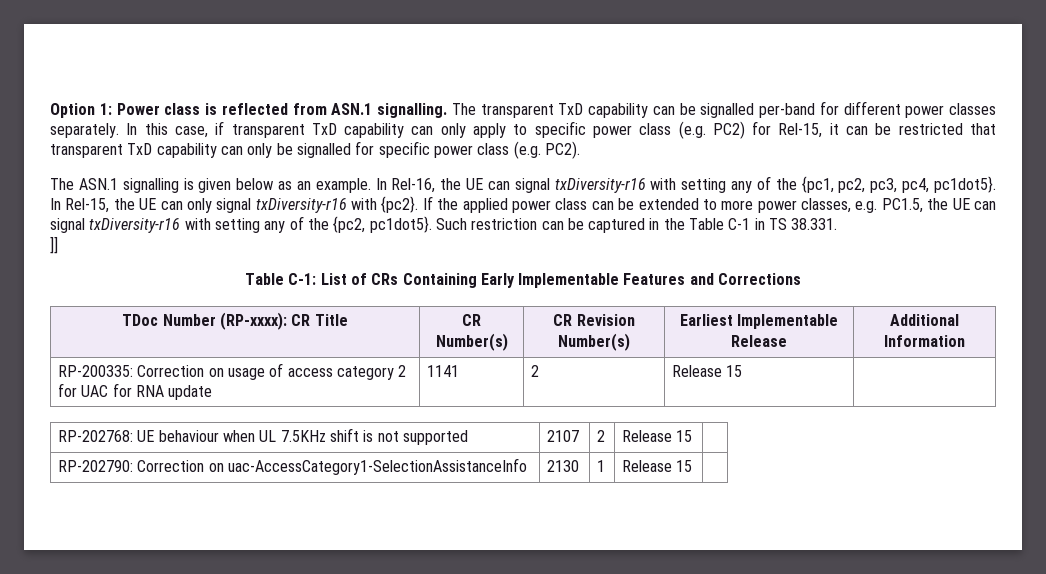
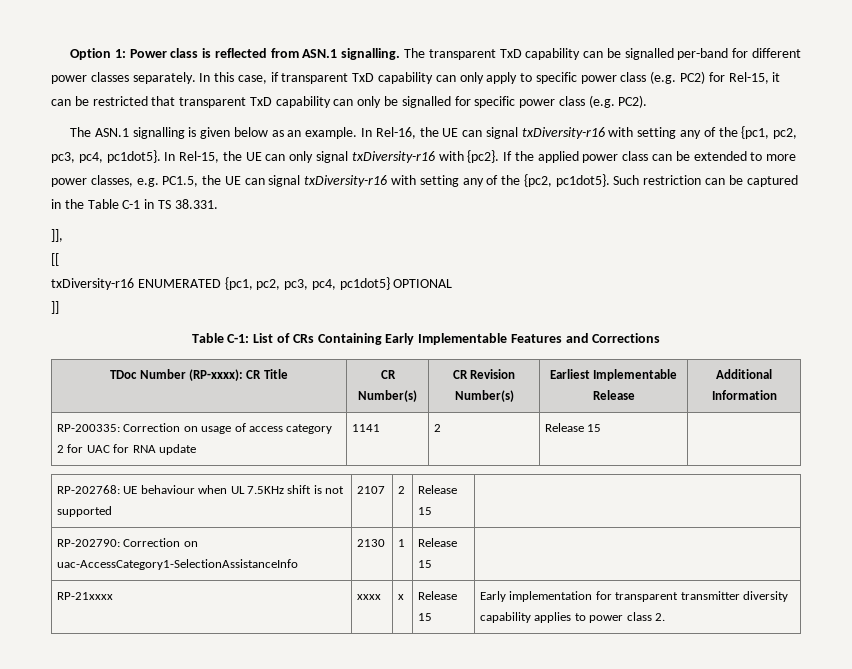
+ ]],
+ [[
+ txDiversity-r16 ENUMERATED {pc1, pc2, pc3, pc4, pc1dot5} OPTIONAL
+ RP-21xxxx | xxxx | x | Release 15 | Early implementation for transparent transmitter diversity capability applies to power class 2.

